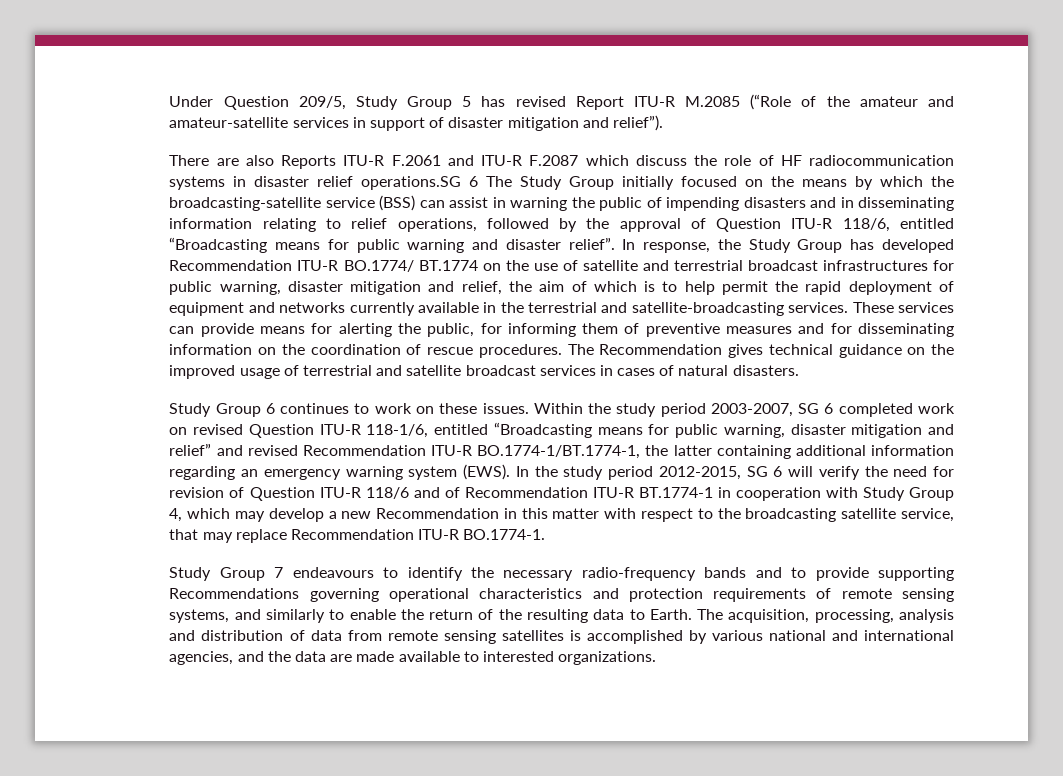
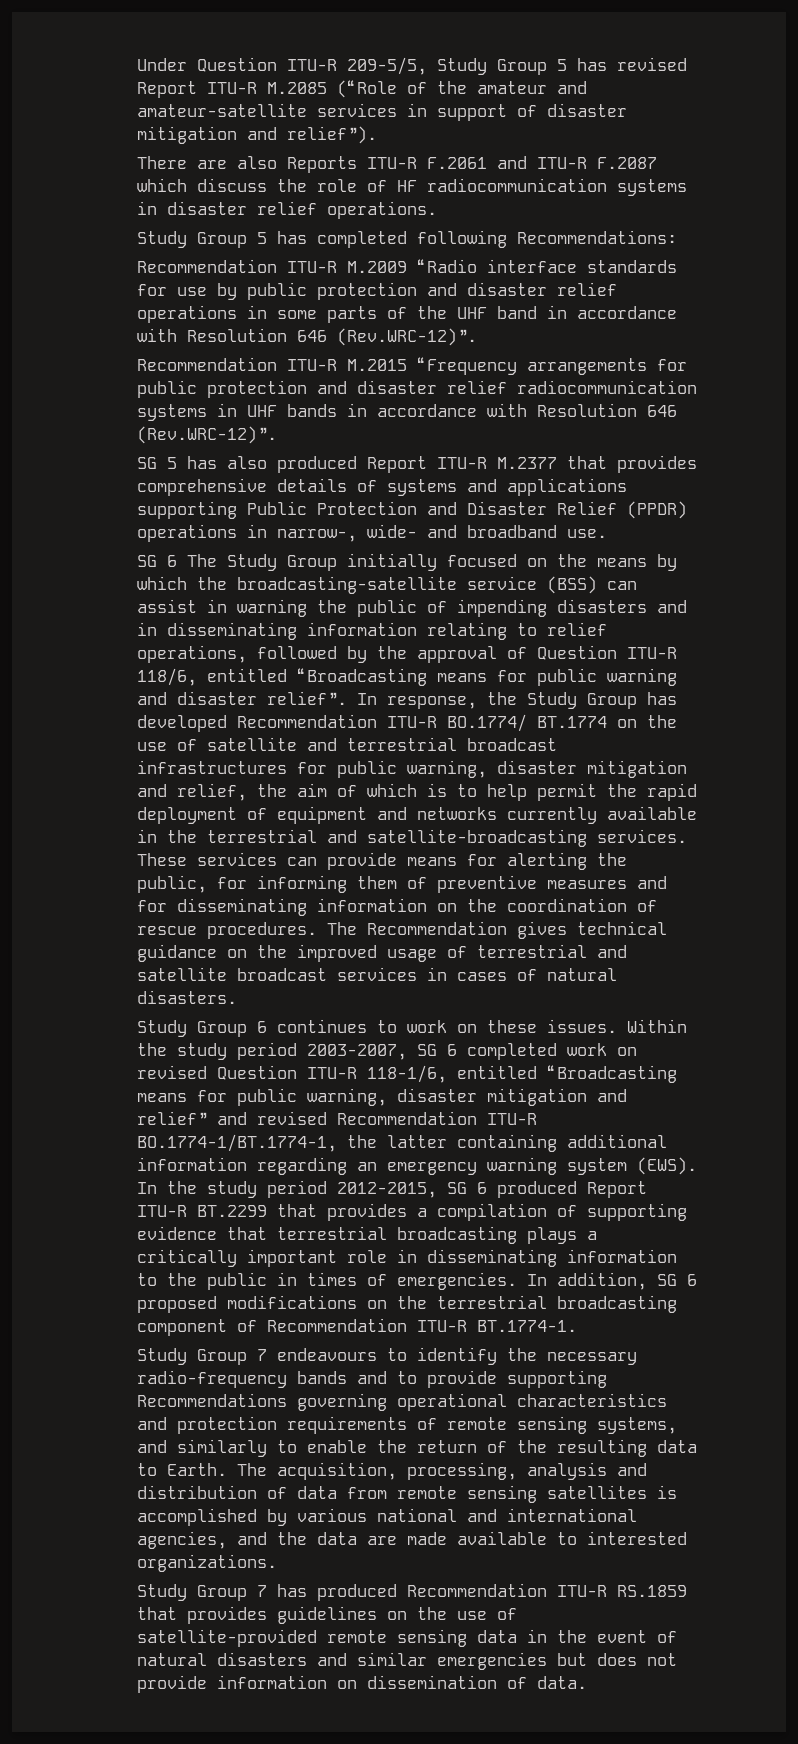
- Under Question 209/5, Study Group 5 has revised Report ITU-R M.2085 (“Role of the amateur and amateur-satellite services in support of disaster mitigation and relief”).
+ Under Question ITU-R 209-5/5, Study Group 5 has revised Report ITU-R M.2085 (“Role of the amateur and amateur-satellite services in support of disaster mitigation and relief”).
- There are also Reports ITU-R F.2061 and ITU-R F.2087 which discuss the role of HF radiocommunication systems in disaster relief operations.SG 6 The Study Group initially focused on the means by which the broadcasting-satellite service (BSS) can assist in warning the public of impending disasters and in disseminating information relating to relief operations, followed by the approval of Question ITU-R 118/6, entitled “Broadcasting means for public warning and disaster relief”.
+ There are also Reports ITU-R F.2061 and ITU-R F.2087 which discuss the role of HF radiocommunication systems in disaster relief operations.
+ Study Group 5 has completed following Recommendations:
+ Recommendation ITU-R M.2009 “Radio interface standards for use by public protection and disaster relief operations in some parts of the UHF band in accordance with Resolution 646 (Rev.WRC-12)”.
+ Recommendation ITU-R M.2015 “Frequency arrangements for public protection and disaster relief radiocommunication systems in UHF bands in accordance with Resolution 646 (Rev.WRC-12)”.
+ SG 5 has also produced Report ITU-R M.2377 that provides comprehensive details of systems and applications supporting Public Protection and Disaster Relief (PPDR) operations in narrow-, wide- and broadband use.
+ SG 6 The Study Group initially focused on the means by which the broadcasting-satellite service (BSS) can assist in warning the public of impending disasters and in disseminating information relating to relief operations, followed by the approval of Question ITU-R 118/6, entitled “Broadcasting means for public warning and disaster relief”.
- In the study period 2012-2015, SG 6 will verify the need for revision of Question ITU-R 118/6 and of Recommendation ITU-R BT.1774-1 in cooperation with Study Group 4, which may develop a new Recommendation in this matter with respect to the broadcasting satellite service, that may replace Recommendation ITU-R BO.1774-1.
+ In the study period 2012-2015, SG 6 produced Report ITU-R BT.2299 that provides a compilation of supporting evidence that terrestrial broadcasting plays a critically important role in disseminating information to the public in times of emergencies. In addition, SG 6 proposed modifications on the terrestrial broadcasting component of Recommendation ITU-R BT.1774-1.
+ Study Group 7 has produced Recommendation ITU-R RS.1859 that provides guidelines on the use of satellite-provided remote sensing data in the event of natural disasters and similar emergencies but does not provide information on dissemination of data.

